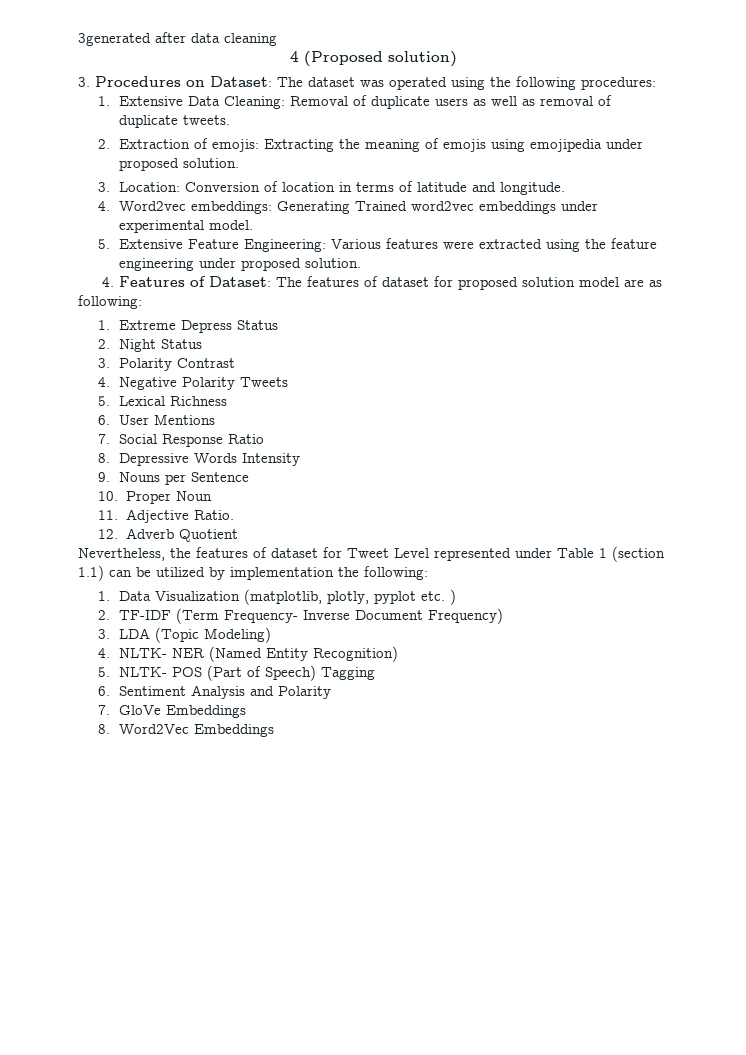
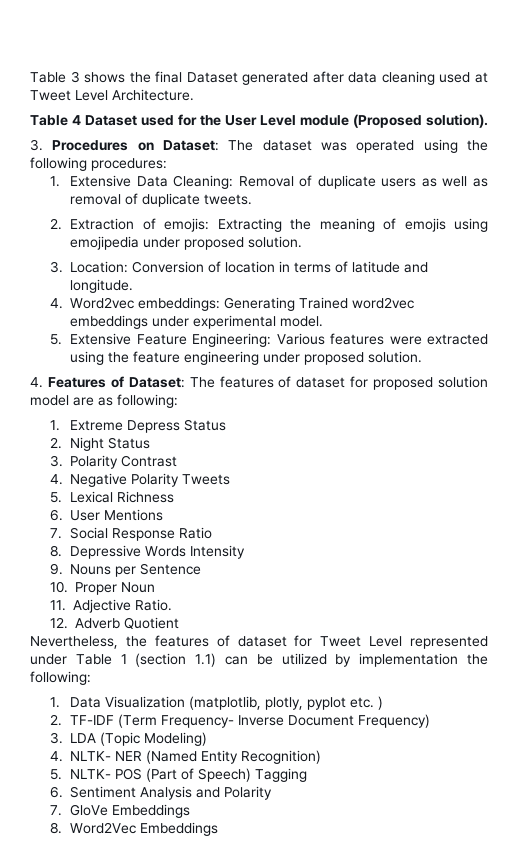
- 3generated after data cleaning
- 4 (Proposed solution)
+ Table 3 shows the final Dataset generated after data cleaning used at Tweet Level Architecture.
+ Table 4 Dataset used for the User Level module (Proposed solution).

